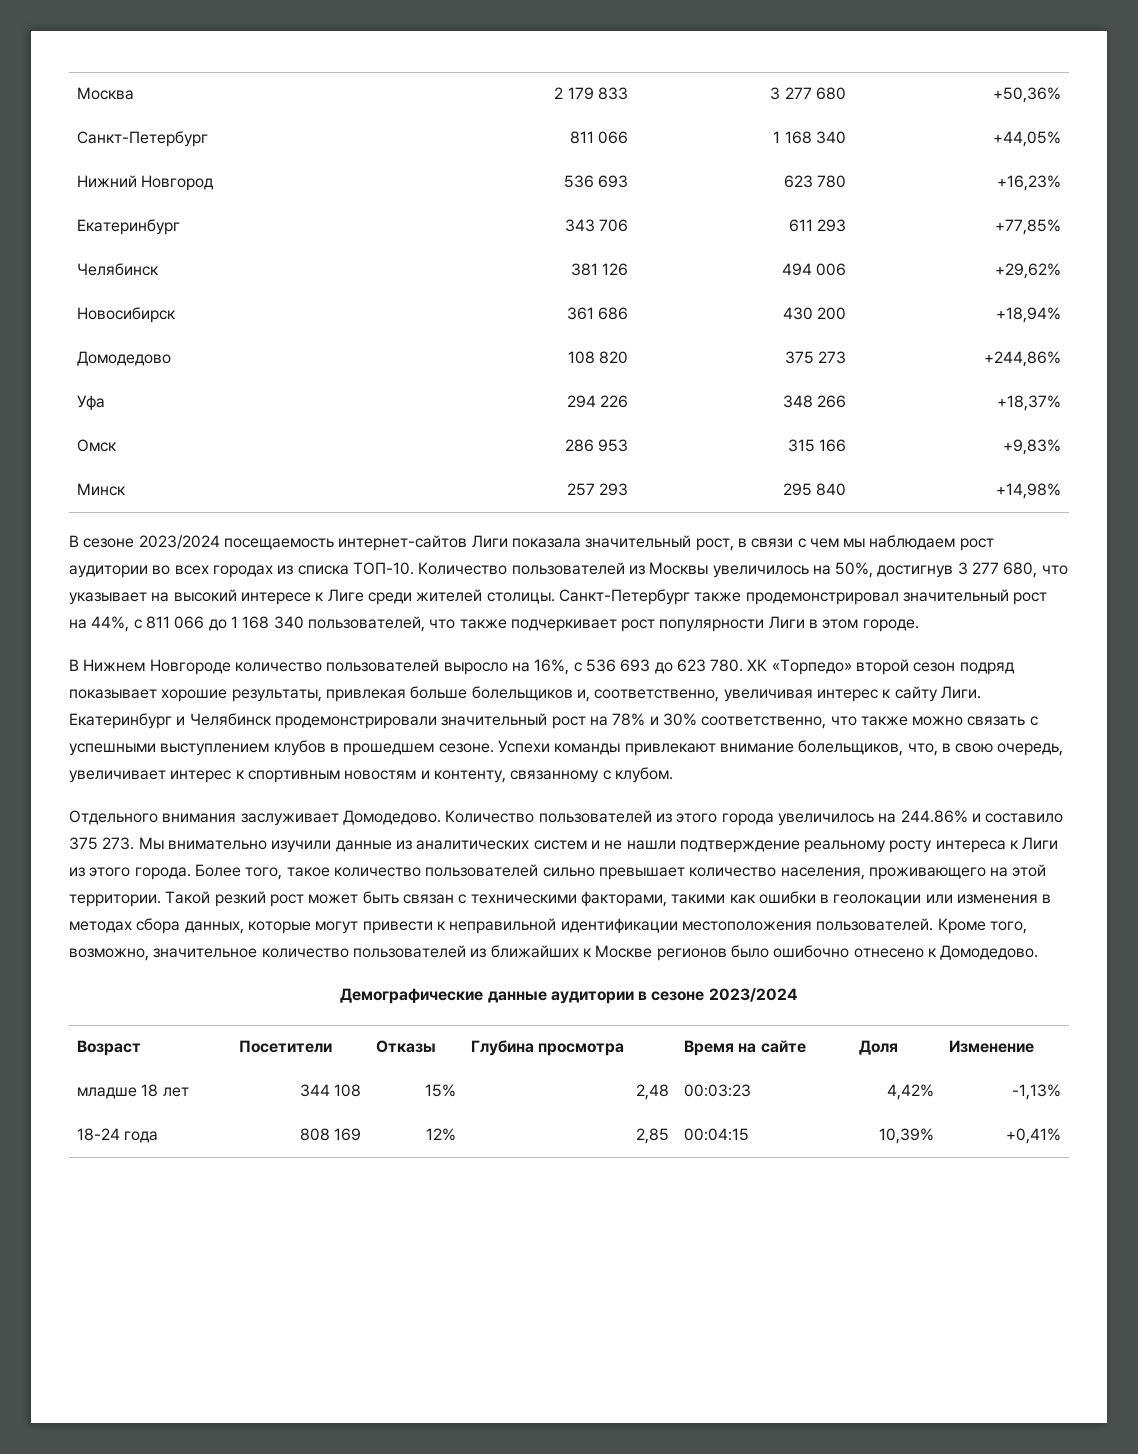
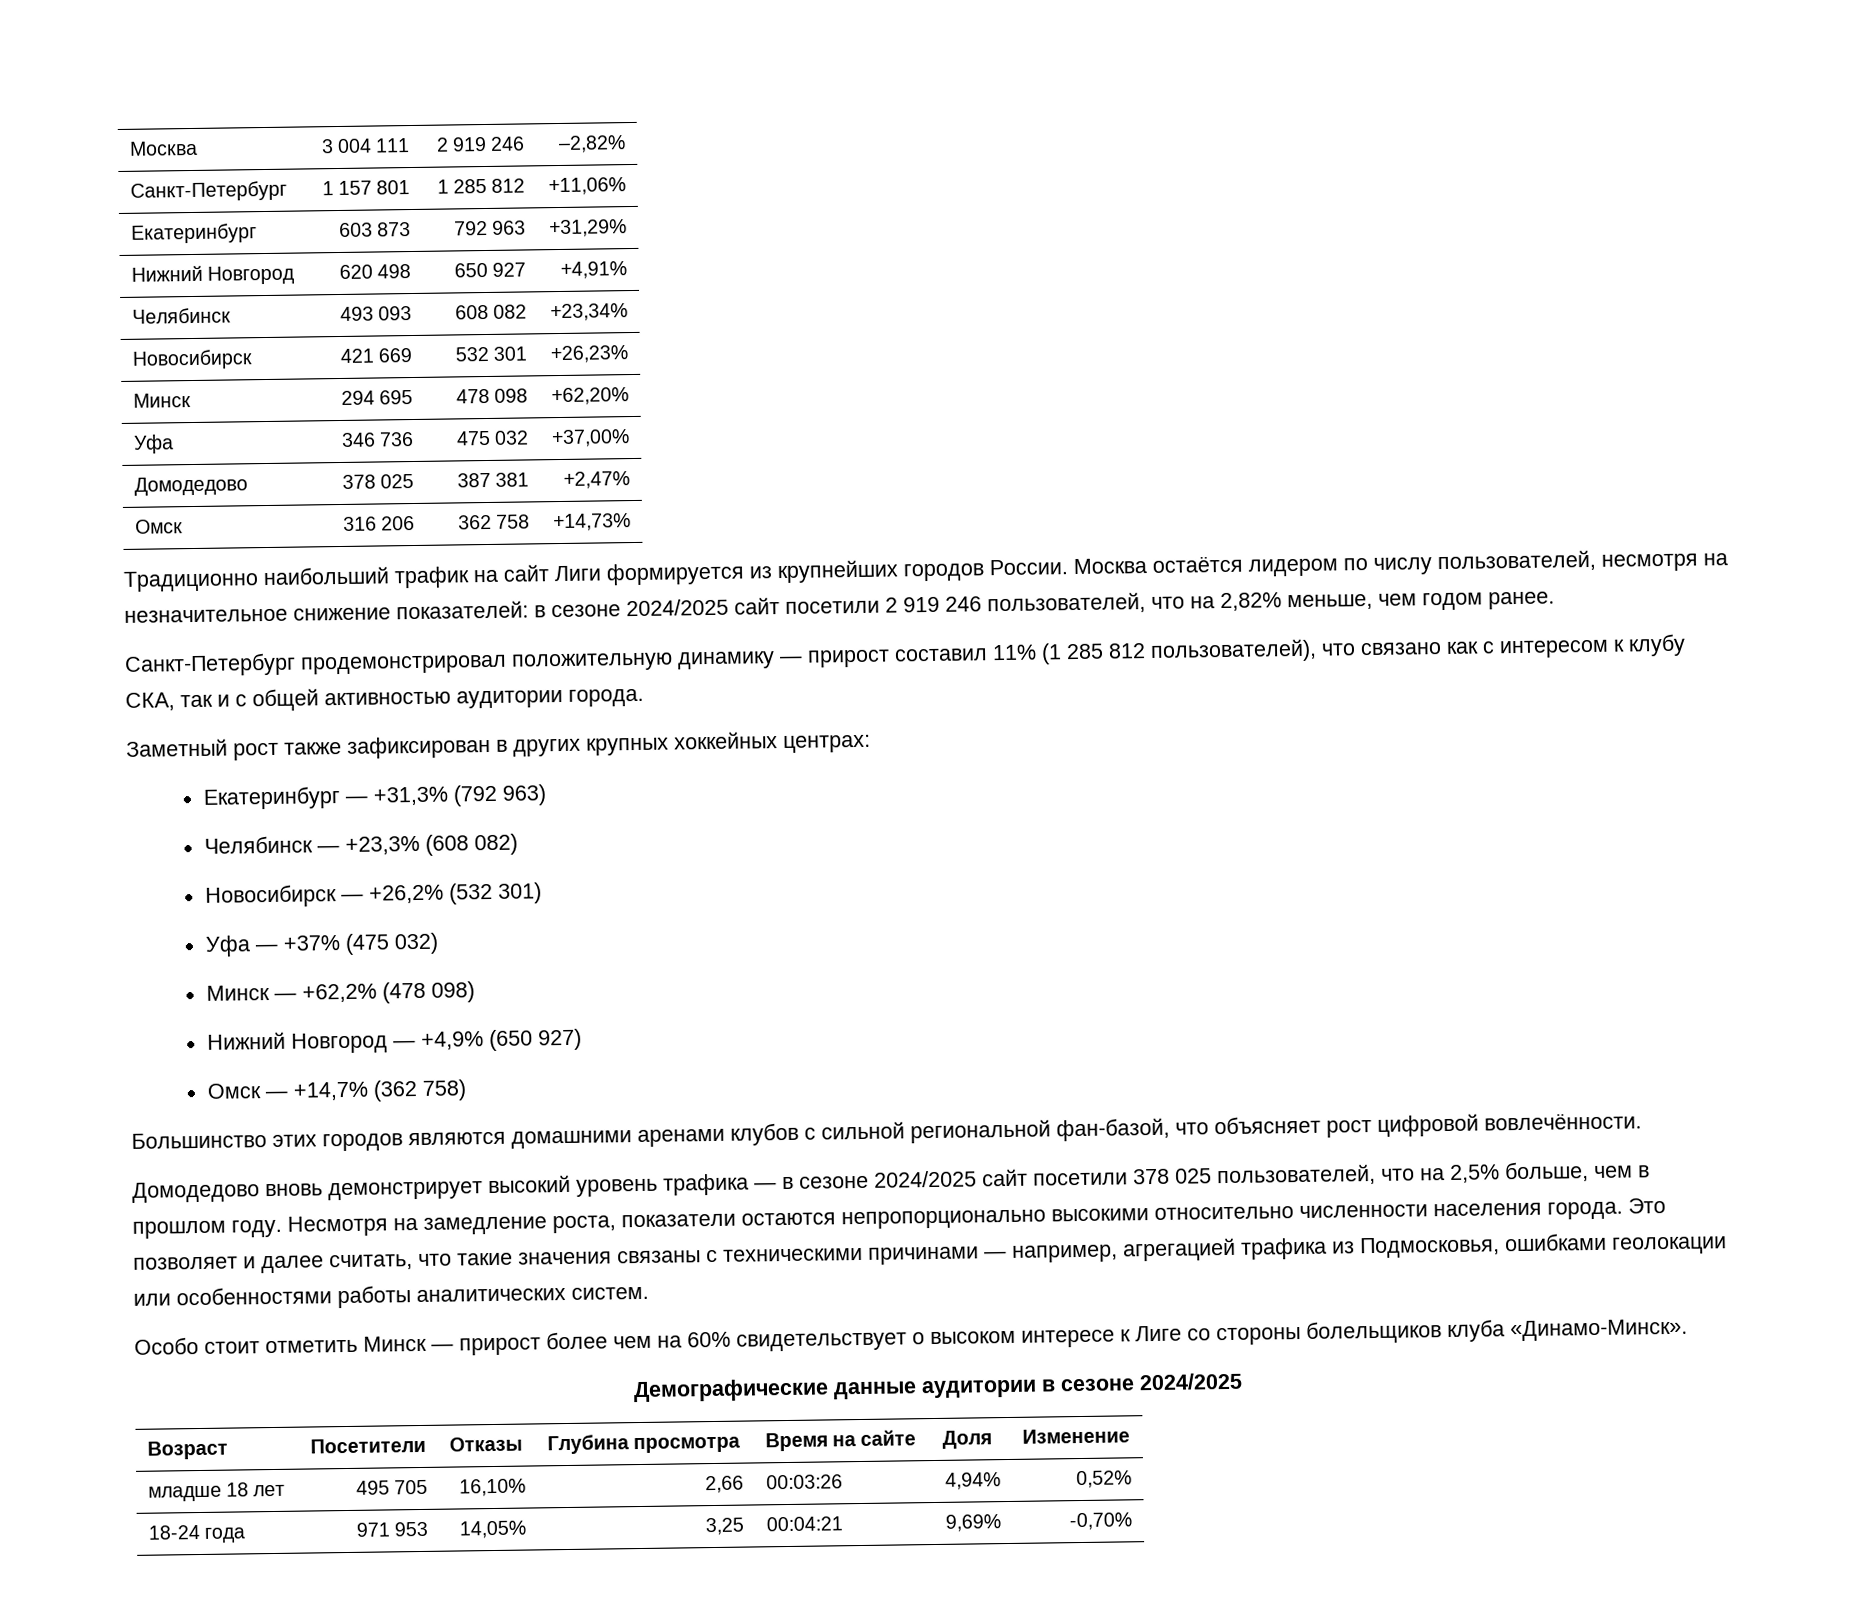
- Москва | 2 179 833 | 3 277 680 | +50,36%
- Санкт-Петербург | 811 066 | 1 168 340 | +44,05%
- Нижний Новгород | 536 693 | 623 780 | +16,23%
- Екатеринбург | 343 706 | 611 293 | +77,85%
- Челябинск | 381 126 | 494 006 | +29,62%
- Новосибирск | 361 686 | 430 200 | +18,94%
- Домодедово | 108 820 | 375 273 | +244,86%
- Уфа | 294 226 | 348 266 | +18,37%
- Омск | 286 953 | 315 166 | +9,83%
- Минск | 257 293 | 295 840 | +14,98%
- В сезоне 2023/2024 посещаемость интернет-сайтов Лиги показала значительный рост, в связи с чем мы наблюдаем рост аудитории во всех городах из списка ТОП-10. Количество пользователей из Москвы увеличилось на 50%, достигнув 3 277 680, что указывает на высокий интересе к Лиге среди жителей столицы. Санкт-Петербург также продемонстрировал значительный рост на 44%, с 811 066 до 1 168 340 пользователей, что также подчеркивает рост популярности Лиги в этом городе.
- В Нижнем Новгороде количество пользователей выросло на 16%, с 536 693 до 623 780. ХК «Торпедо» второй сезон подряд показывает хорошие результаты, привлекая больше болельщиков и, соответственно, увеличивая интерес к сайту Лиги. Екатеринбург и Челябинск продемонстрировали значительный рост на 78% и 30% соответственно, что также можно связать с успешными выступлением клубов в прошедшем сезоне. Успехи команды привлекают внимание болельщиков, что, в свою очередь, увеличивает интерес к спортивным новостям и контенту, связанному с клубом.
- Отдельного внимания заслуживает Домодедово. Количество пользователей из этого города увеличилось на 244.86% и составило 375 273. Мы внимательно изучили данные из аналитических систем и не нашли подтверждение реальному росту интереса к Лиги из этого города. Более того, такое количество пользователей сильно превышает количество населения, проживающего на этой территории. Такой резкий рост может быть связан с техническими факторами, такими как ошибки в геолокации или изменения в методах сбора данных, которые могут привести к неправильной идентификации местоположения пользователей. Кроме того, возможно, значительное количество пользователей из ближайших к Москве регионов было ошибочно отнесено к Домодедово.
+ Москва | 3 004 111 | 2 919 246 | –2,82%
+ Санкт-Петербург | 1 157 801 | 1 285 812 | +11,06%
+ Екатеринбург | 603 873 | 792 963 | +31,29%
+ Нижний Новгород | 620 498 | 650 927 | +4,91%
+ Челябинск | 493 093 | 608 082 | +23,34%
+ Новосибирск | 421 669 | 532 301 | +26,23%
+ Минск | 294 695 | 478 098 | +62,20%
+ Уфа | 346 736 | 475 032 | +37,00%
+ Домодедово | 378 025 | 387 381 | +2,47%
+ Омск | 316 206 | 362 758 | +14,73%
+ Традиционно наибольший трафик на сайт Лиги формируется из крупнейших городов России. Москва остаётся лидером по числу пользователей, несмотря на незначительное снижение показателей: в сезоне 2024/2025 сайт посетили 2 919 246 пользователей, что на 2,82% меньше, чем годом ранее.
+ Санкт-Петербург продемонстрировал положительную динамику — прирост составил 11% (1 285 812 пользователей), что связано как с интересом к клубу СКА, так и с общей активностью аудитории города.
+ Заметный рост также зафиксирован в других крупных хоккейных центрах:
+ Екатеринбург — +31,3% (792 963)
+ Челябинск — +23,3% (608 082)
+ Новосибирск — +26,2% (532 301)
+ Уфа — +37% (475 032)
+ Минск — +62,2% (478 098)
+ Нижний Новгород — +4,9% (650 927)
+ Омск — +14,7% (362 758)
+ Большинство этих городов являются домашними аренами клубов с сильной региональной фан-базой, что объясняет рост цифровой вовлечённости.
+ Домодедово вновь демонстрирует высокий уровень трафика — в сезоне 2024/2025 сайт посетили 378 025 пользователей, что на 2,5% больше, чем в прошлом году. Несмотря на замедление роста, показатели остаются непропорционально высокими относительно численности населения города. Это позволяет и далее считать, что такие значения связаны с техническими причинами — например, агрегацией трафика из Подмосковья, ошибками геолокации или особенностями работы аналитических систем.
+ Особо стоит отметить Минск — прирост более чем на 60% свидетельствует о высоком интересе к Лиге со стороны болельщиков клуба «Динамо-Минск».
- Демографические данные аудитории в сезоне 2023/2024
+ Демографические данные аудитории в сезоне 2024/2025
- младше 18 лет | 344 108 | 15% | 2,48 | 00:03:23 | 4,42% | -1,13%
- 18-24 года | 808 169 | 12% | 2,85 | 00:04:15 | 10,39% | +0,41%
+ младше 18 лет | 495 705 | 16,10% | 2,66 | 00:03:26 | 4,94% | 0,52%
+ 18-24 года | 971 953 | 14,05% | 3,25 | 00:04:21 | 9,69% | -0,70%

